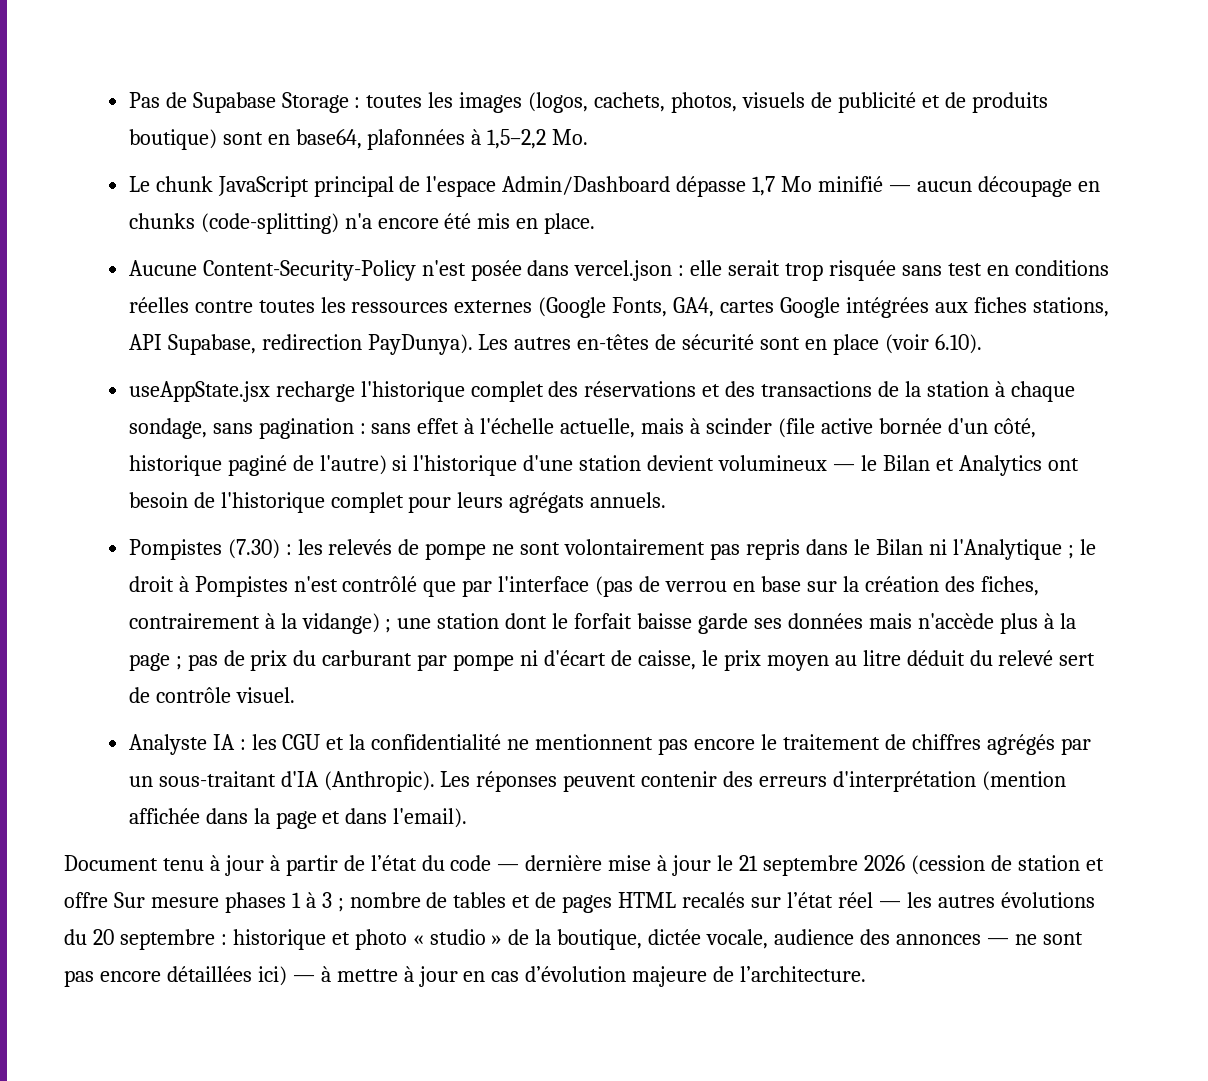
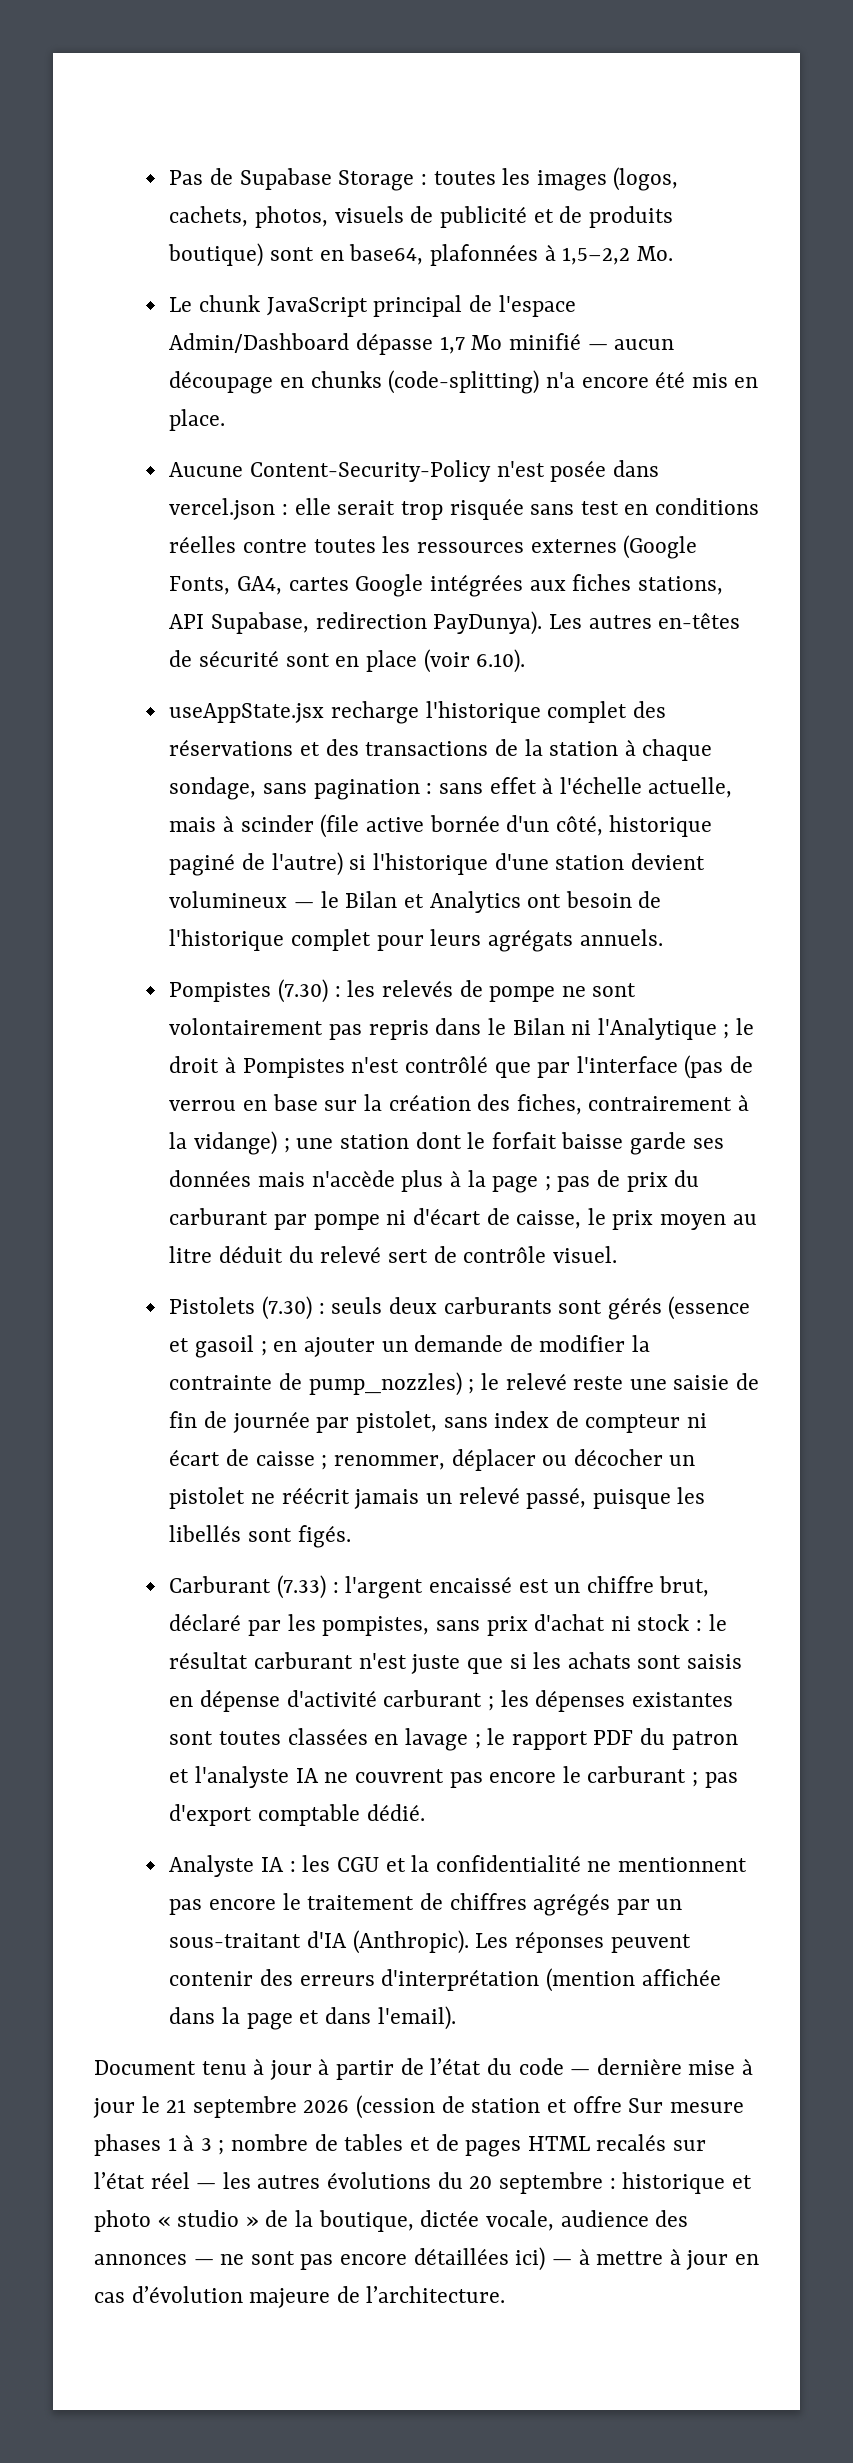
+ Pistolets (7.30) : seuls deux carburants sont gérés (essence et gasoil ; en ajouter un demande de modifier la contrainte de pump_nozzles) ; le relevé reste une saisie de fin de journée par pistolet, sans index de compteur ni écart de caisse ; renommer, déplacer ou décocher un pistolet ne réécrit jamais un relevé passé, puisque les libellés sont figés.
+ Carburant (7.33) : l'argent encaissé est un chiffre brut, déclaré par les pompistes, sans prix d'achat ni stock : le résultat carburant n'est juste que si les achats sont saisis en dépense d'activité carburant ; les dépenses existantes sont toutes classées en lavage ; le rapport PDF du patron et l'analyste IA ne couvrent pas encore le carburant ; pas d'export comptable dédié.

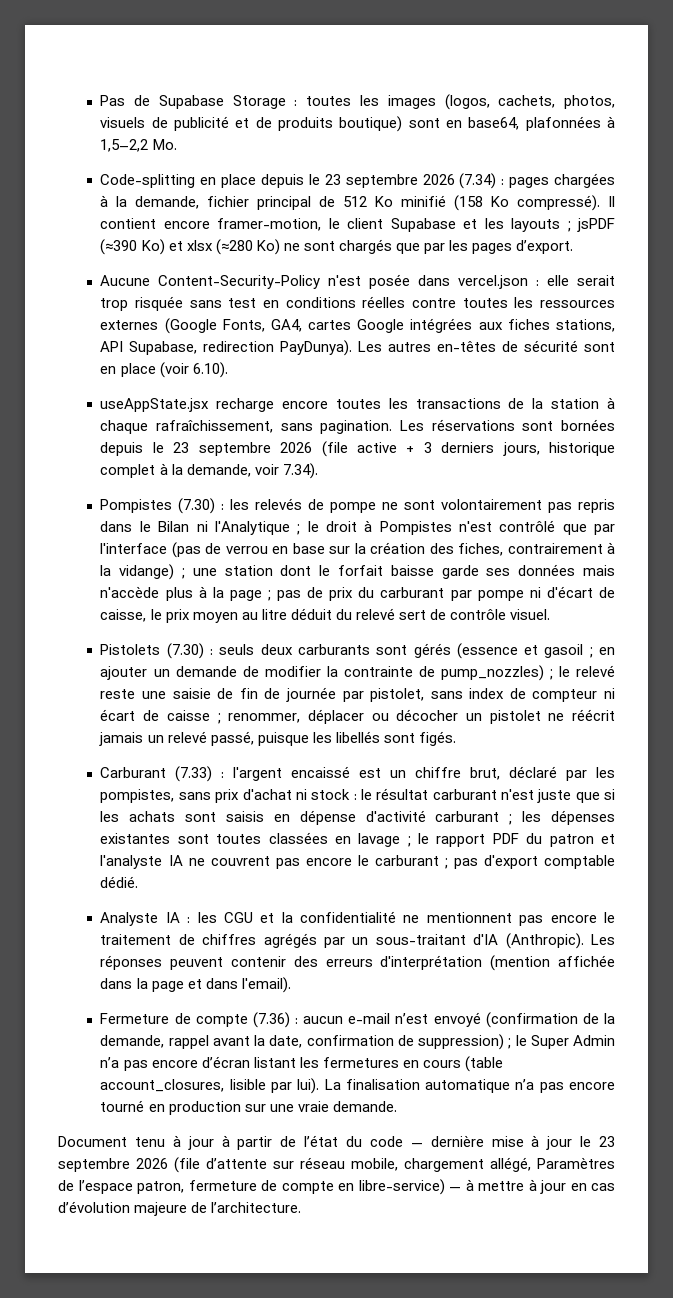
- Le chunk JavaScript principal de l'espace Admin/Dashboard dépasse 1,7 Mo minifié — aucun découpage en chunks (code-splitting) n'a encore été mis en place.
+ Code-splitting en place depuis le 23 septembre 2026 (7.34) : pages chargées à la demande, fichier principal de 512 Ko minifié (158 Ko compressé). Il contient encore framer-motion, le client Supabase et les layouts ; jsPDF (≈390 Ko) et xlsx (≈280 Ko) ne sont chargés que par les pages d’export.
- useAppState.jsx recharge l'historique complet des réservations et des transactions de la station à chaque sondage, sans pagination : sans effet à l'échelle actuelle, mais à scinder (file active bornée d'un côté, historique paginé de l'autre) si l'historique d'une station devient volumineux — le Bilan et Analytics ont besoin de l'historique complet pour leurs agrégats annuels.
+ useAppState.jsx recharge encore toutes les transactions de la station à chaque rafraîchissement, sans pagination. Les réservations sont bornées depuis le 23 septembre 2026 (file active + 3 derniers jours, historique complet à la demande, voir 7.34).
+ Fermeture de compte (7.36) : aucun e-mail n’est envoyé (confirmation de la demande, rappel avant la date, confirmation de suppression) ; le Super Admin n’a pas encore d’écran listant les fermetures en cours (table account_closures, lisible par lui). La finalisation automatique n’a pas encore tourné en production sur une vraie demande.
- Document tenu à jour à partir de l’état du code — dernière mise à jour le 21 septembre 2026 (cession de station et offre Sur mesure phases 1 à 3 ; nombre de tables et de pages HTML recalés sur l’état réel — les autres évolutions du 20 septembre : historique et photo « studio » de la boutique, dictée vocale, audience des annonces — ne sont pas encore détaillées ici) — à mettre à jour en cas d’évolution majeure de l’architecture.
+ Document tenu à jour à partir de l’état du code — dernière mise à jour le 23 septembre 2026 (file d’attente sur réseau mobile, chargement allégé, Paramètres de l’espace patron, fermeture de compte en libre-service) — à mettre à jour en cas d’évolution majeure de l’architecture.

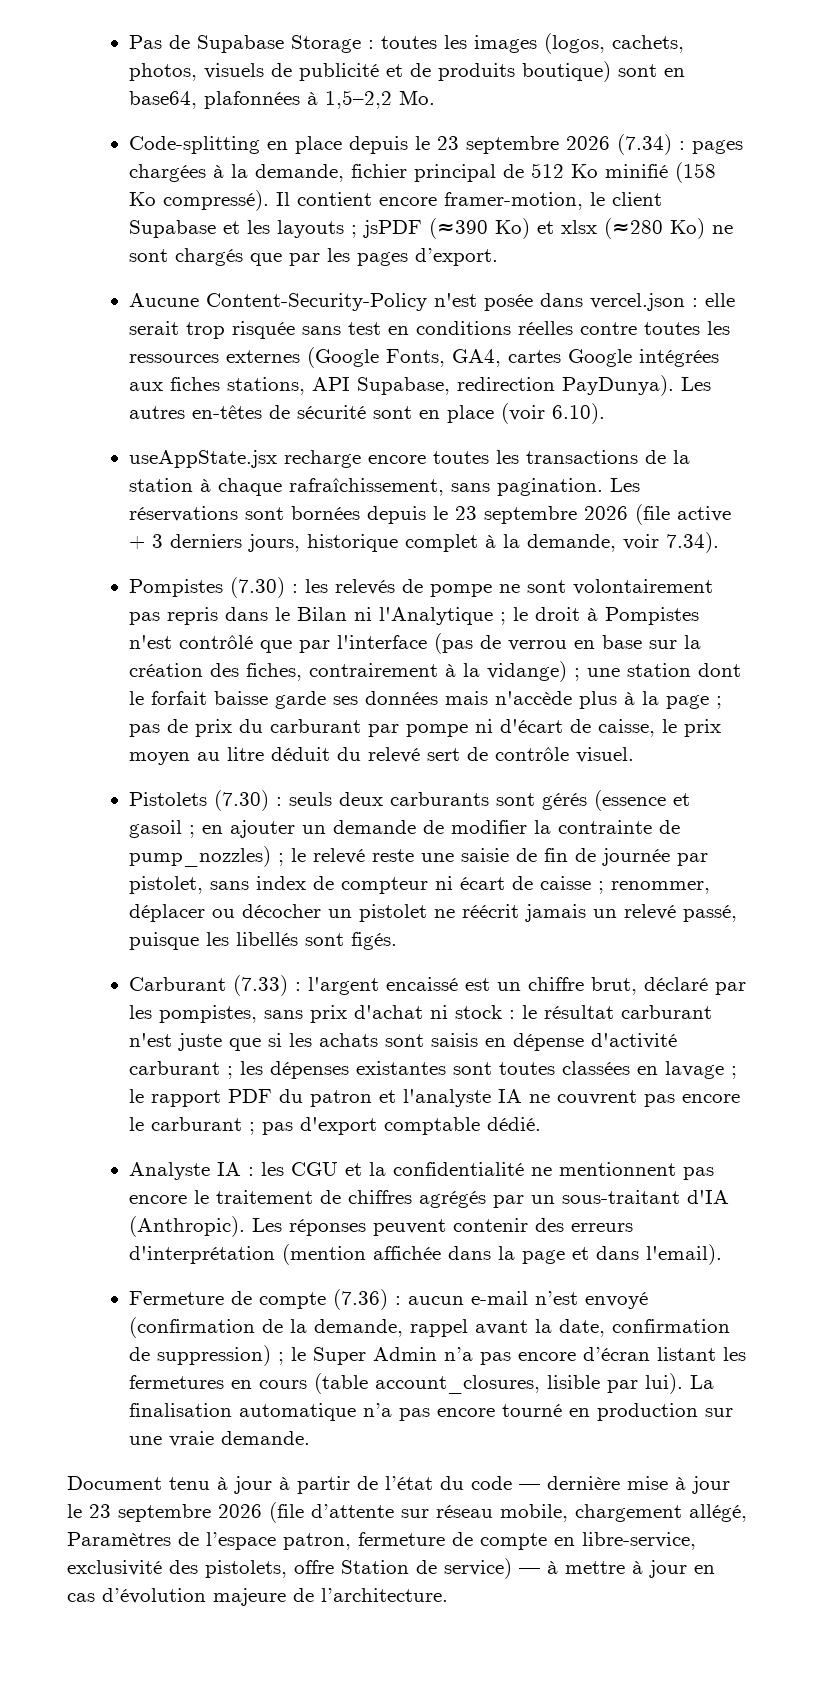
- Document tenu à jour à partir de l’état du code — dernière mise à jour le 23 septembre 2026 (file d’attente sur réseau mobile, chargement allégé, Paramètres de l’espace patron, fermeture de compte en libre-service) — à mettre à jour en cas d’évolution majeure de l’architecture.
+ Document tenu à jour à partir de l’état du code — dernière mise à jour le 23 septembre 2026 (file d’attente sur réseau mobile, chargement allégé, Paramètres de l’espace patron, fermeture de compte en libre-service, exclusivité des pistolets, offre Station de service) — à mettre à jour en cas d’évolution majeure de l’architecture.

